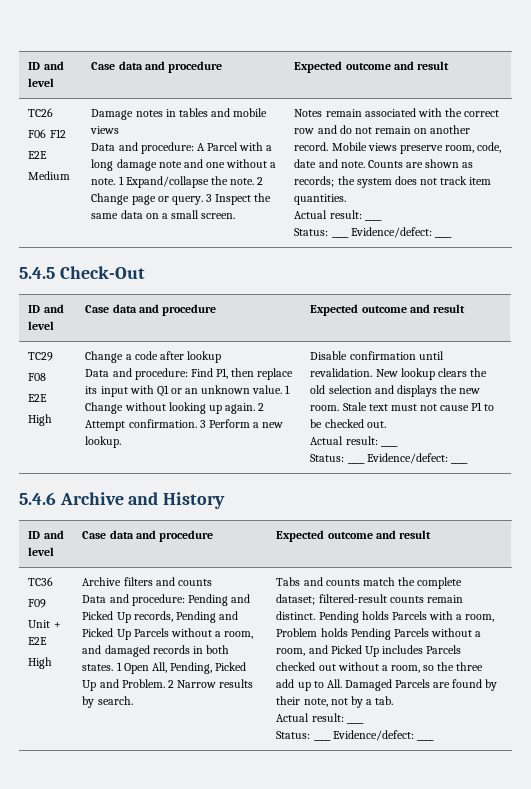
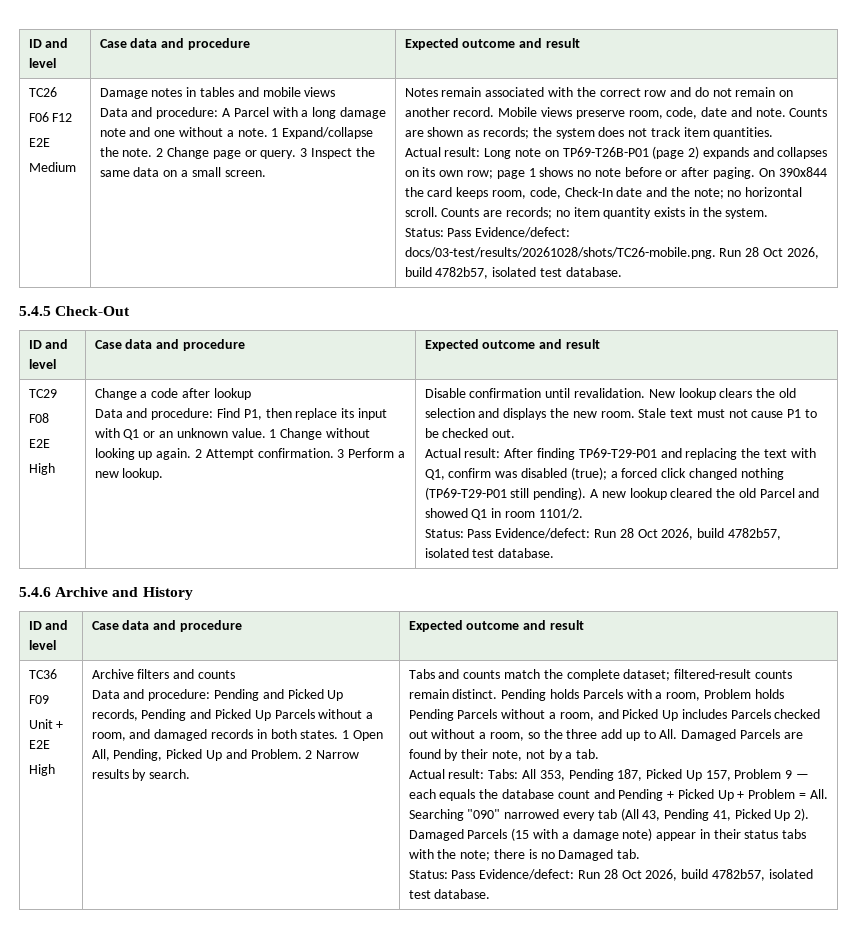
  Counts are shown as records; the system does not track item quantities.
- Actual result: ____
- Status: ____ Evidence/defect: ____
+ Actual result: Long note on TP69-T26B-P01 (page 2) expands and collapses on its own row; page 1 shows no note before or after paging. On 390x844 the card keeps room, code, Check-In date and the note; no horizontal scroll. Counts are records; no item quantity exists in the system.
+ Status: Pass Evidence/defect: docs/03-test/results/20261028/shots/TC26-mobile.png. Run 28 Oct 2026, build 4782b57, isolated test database.
  Stale text must not cause P1 to be checked out.
- Actual result: ____
- Status: ____ Evidence/defect: ____
+ Actual result: After finding TP69-T29-P01 and replacing the text with Q1, confirm was disabled (true); a forced click changed nothing (TP69-T29-P01 still pending). A new lookup cleared the old Parcel and showed Q1 in room 1101/2.
+ Status: Pass Evidence/defect: Run 28 Oct 2026, build 4782b57, isolated test database.
  Pending holds Parcels with a room, Problem holds Pending Parcels without a room, and Picked Up includes Parcels checked out without a room, so the three add up to All. Damaged Parcels are found by their note, not by a tab.
- Actual result: ____
- Status: ____ Evidence/defect: ____
+ Actual result: Tabs: All 353, Pending 187, Picked Up 157, Problem 9 — each equals the database count and Pending + Picked Up + Problem = All. Searching "090" narrowed every tab (All 43, Pending 41, Picked Up 2). Damaged Parcels (15 with a damage note) appear in their status tabs with the note; there is no Damaged tab.
+ Status: Pass Evidence/defect: Run 28 Oct 2026, build 4782b57, isolated test database.

